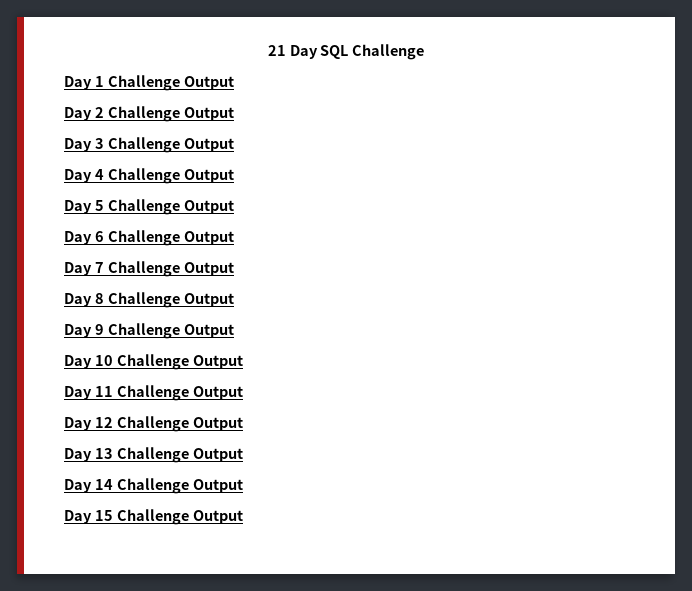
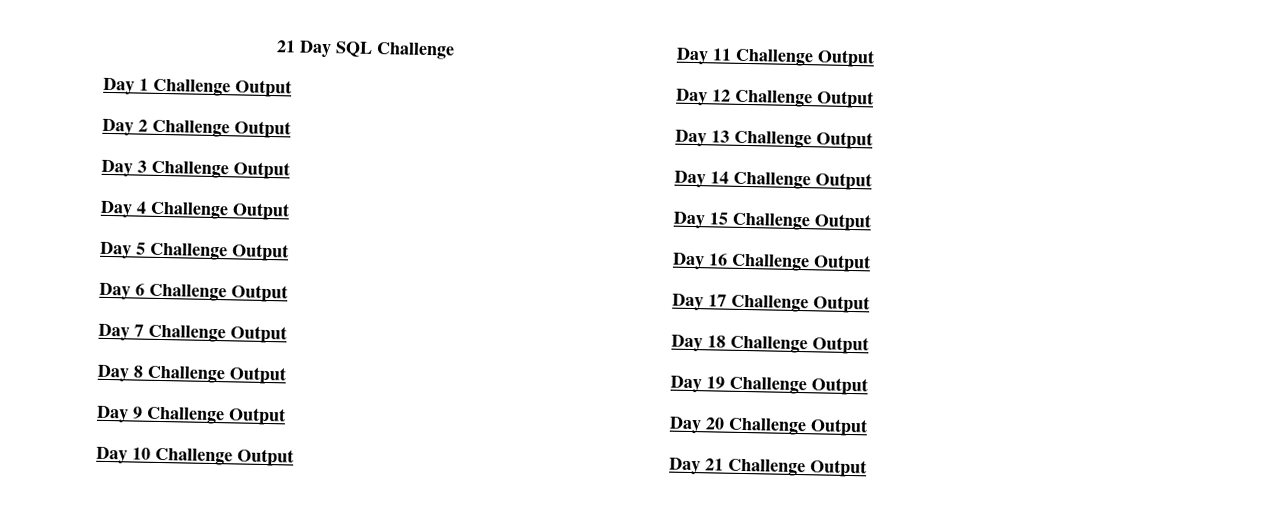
+ Day 16 Challenge Output
+ Day 17 Challenge Output
+ Day 18 Challenge Output
+ Day 19 Challenge Output
+ Day 20 Challenge Output
+ Day 21 Challenge Output

